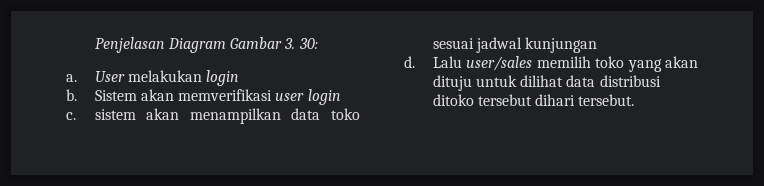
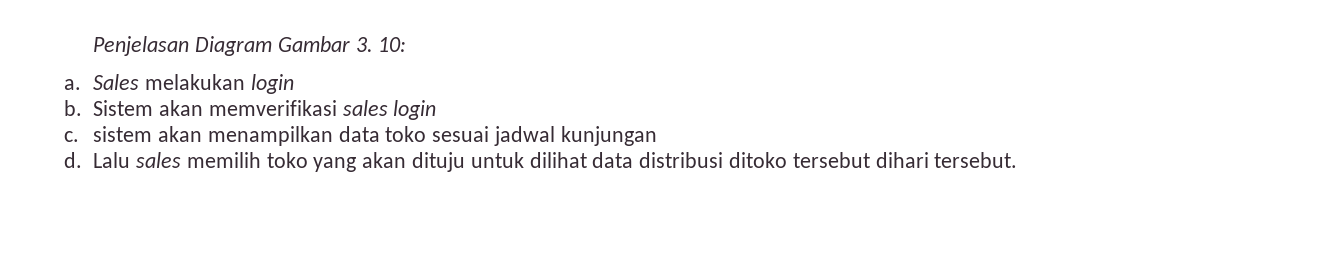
- Penjelasan Diagram Gambar 3. 30:
+ Penjelasan Diagram Gambar 3. 10:
- User melakukan login
+ Sales melakukan login
- Sistem akan memverifikasi user login
+ Sistem akan memverifikasi sales login
- Lalu user/sales memilih toko yang akan dituju untuk dilihat data distribusi ditoko tersebut dihari tersebut.
+ Lalu sales memilih toko yang akan dituju untuk dilihat data distribusi ditoko tersebut dihari tersebut.

